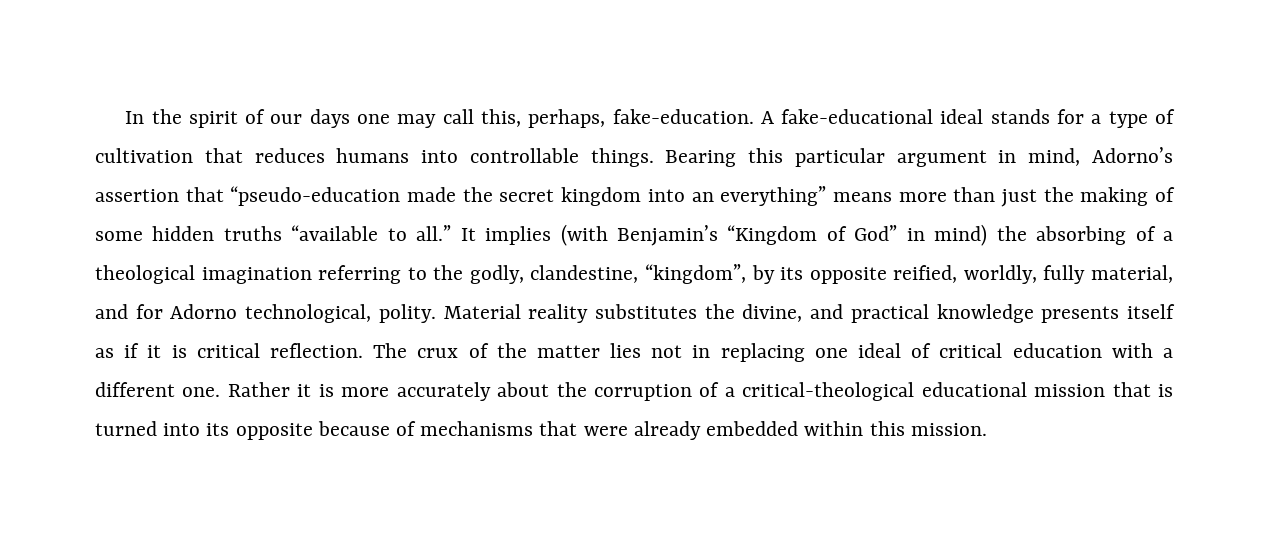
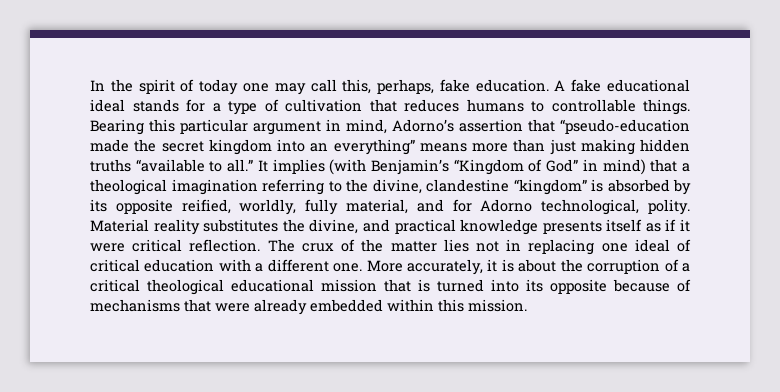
- In the spirit of our days one may call this, perhaps, fake-education. A fake-educational ideal stands for a type of cultivation that reduces humans into controllable things.
+ In the spirit of today one may call this, perhaps, fake education. A fake educational ideal stands for a type of cultivation that reduces humans to controllable things.
- Bearing this particular argument in mind, Adorno’s assertion that “pseudo-education made the secret kingdom into an everything” means more than just the making of some hidden truths “available to all.”
+ Bearing this particular argument in mind, Adorno’s assertion that “pseudo-education made the secret kingdom into an everything” means more than just making hidden truths “available to all.”
- It implies (with Benjamin’s “Kingdom of God” in mind) the absorbing of a theological imagination referring to the godly, clandestine, “kingdom”, by its opposite reified, worldly, fully material, and for Adorno technological, polity.
+ It implies (with Benjamin’s “Kingdom of God” in mind) that a theological imagination referring to the divine, clandestine “kingdom” is absorbed by its opposite reified, worldly, fully material, and for Adorno technological, polity.
- Material reality substitutes the divine, and practical knowledge presents itself as if it is critical reflection.
+ Material reality substitutes the divine, and practical knowledge presents itself as if it were critical reflection.
- Rather it is more accurately about the corruption of a critical-theological educational mission that is turned into its opposite because of mechanisms that were already embedded within this mission.
+ More accurately, it is about the corruption of a critical theological educational mission that is turned into its opposite because of mechanisms that were already embedded within this mission.

